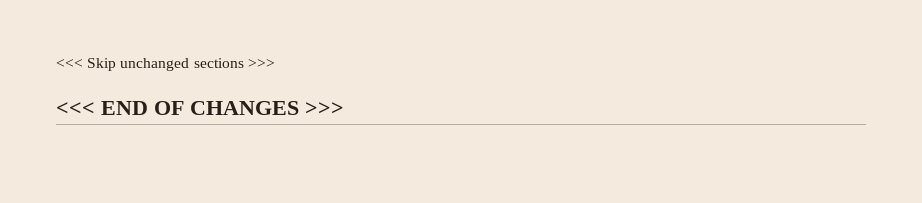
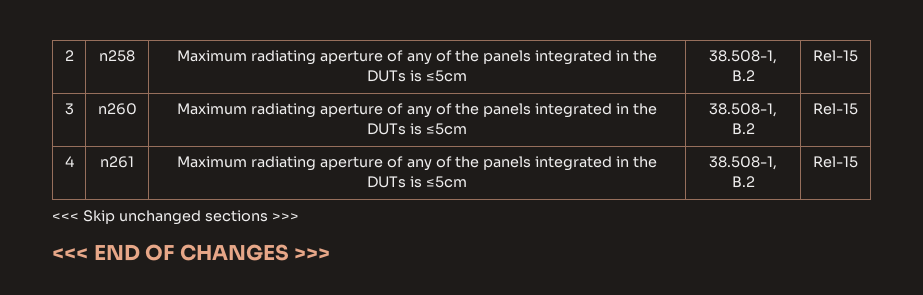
+ 2 | n258 | Maximum radiating aperture of any of the panels integrated in the DUTs is ≤5cm | 38.508-1, B.2 | Rel-15
+ 3 | n260 | Maximum radiating aperture of any of the panels integrated in the DUTs is ≤5cm | 38.508-1, B.2 | Rel-15
+ 4 | n261 | Maximum radiating aperture of any of the panels integrated in the DUTs is ≤5cm | 38.508-1, B.2 | Rel-15

